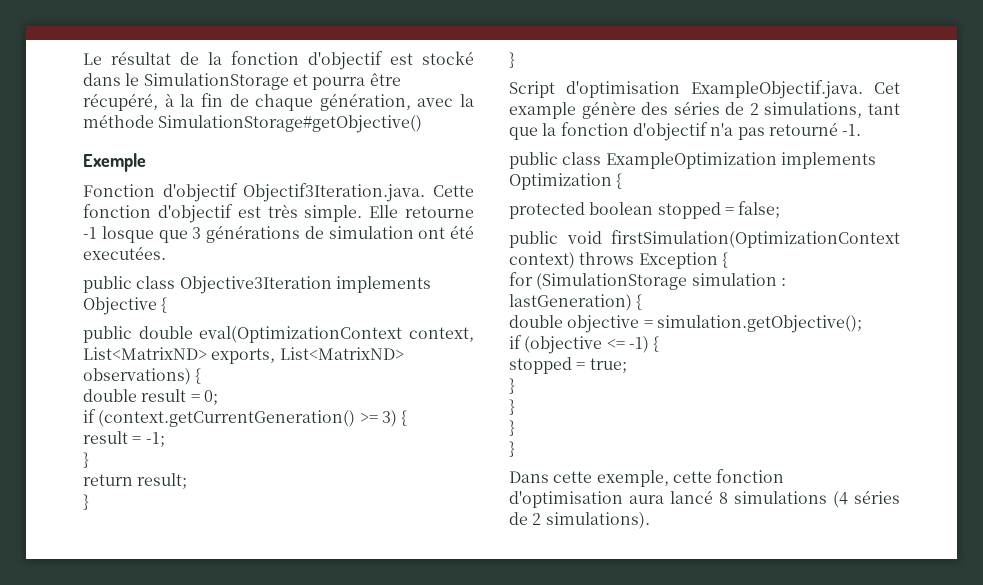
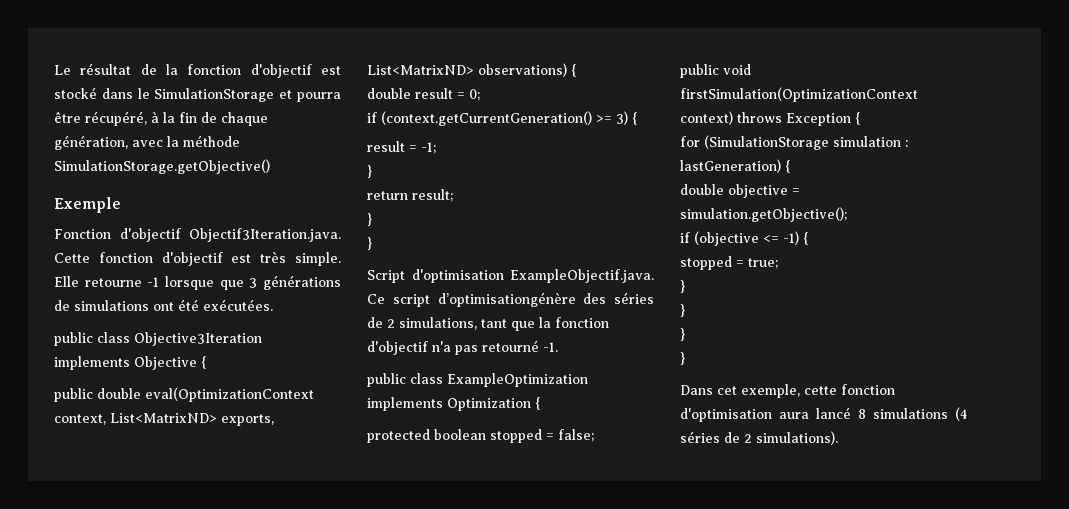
- Le résultat de la fonction d'objectif est stocké dans le SimulationStorage et pourra être récupéré, à la fin de chaque génération, avec la méthode SimulationStorage#getObjective()
+ Le résultat de la fonction d'objectif est stocké dans le SimulationStorage et pourra être récupéré, à la fin de chaque génération, avec la méthode SimulationStorage.getObjective()
- Elle retourne -1 losque que 3 générations de simulation ont été executées.
+ Elle retourne -1 lorsque que 3 générations de simulations ont été exécutées.
- Script d'optimisation ExampleObjectif.java. Cet example génère des séries de 2 simulations, tant que la fonction d'objectif n'a pas retourné -1.
+ Script d'optimisation ExampleObjectif.java. Ce script d’optimisationgénère des séries de 2 simulations, tant que la fonction d'objectif n'a pas retourné -1.
- Dans cette exemple, cette fonction d'optimisation aura lancé 8 simulations (4 séries de 2 simulations).
+ Dans cet exemple, cette fonction d'optimisation aura lancé 8 simulations (4 séries de 2 simulations).

